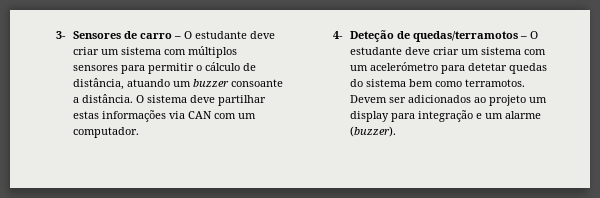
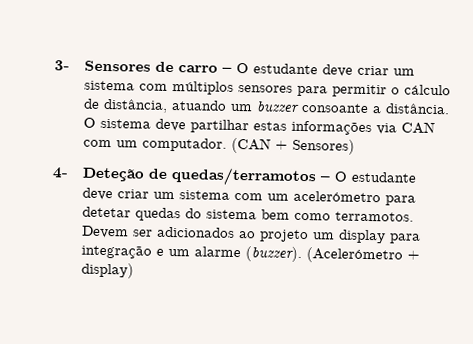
+ (CAN + Sensores)
+ (Acelerómetro + display)

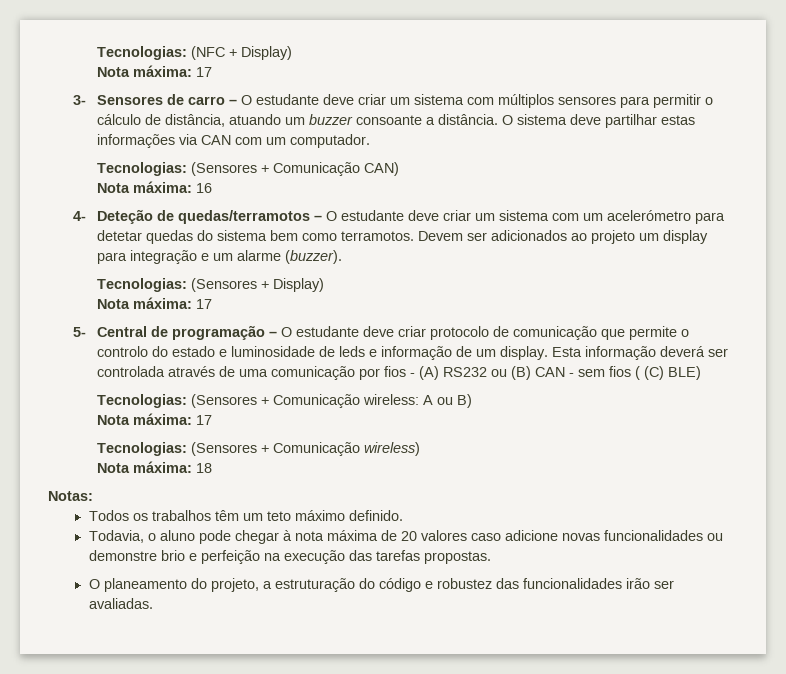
+ Tecnologias: (NFC + Display)
+ Nota máxima: 17
- O sistema deve partilhar estas informações via CAN com um computador. (CAN + Sensores)
+ O sistema deve partilhar estas informações via CAN com um computador.
+ Tecnologias: (Sensores + Comunicação CAN)
+ Nota máxima: 16
- Devem ser adicionados ao projeto um display para integração e um alarme (buzzer). (Acelerómetro + display)
+ Devem ser adicionados ao projeto um display para integração e um alarme (buzzer).
+ Tecnologias: (Sensores + Display)
+ Nota máxima: 17
+ 5- Central de programação – O estudante deve criar protocolo de comunicação que permite o controlo do estado e luminosidade de leds e informação de um display. Esta informação deverá ser controlada através de uma comunicação por fios - (A) RS232 ou (B) CAN - sem fios ( (C) BLE)
+ Tecnologias: (Sensores + Comunicação wireless: A ou B)
+ Nota máxima: 17
+ Tecnologias: (Sensores + Comunicação wireless)
+ Nota máxima: 18
+ Notas:
+ Todos os trabalhos têm um teto máximo definido.
+ Todavia, o aluno pode chegar à nota máxima de 20 valores caso adicione novas funcionalidades ou demonstre brio e perfeição na execução das tarefas propostas.
+ O planeamento do projeto, a estruturação do código e robustez das funcionalidades irão ser avaliadas.

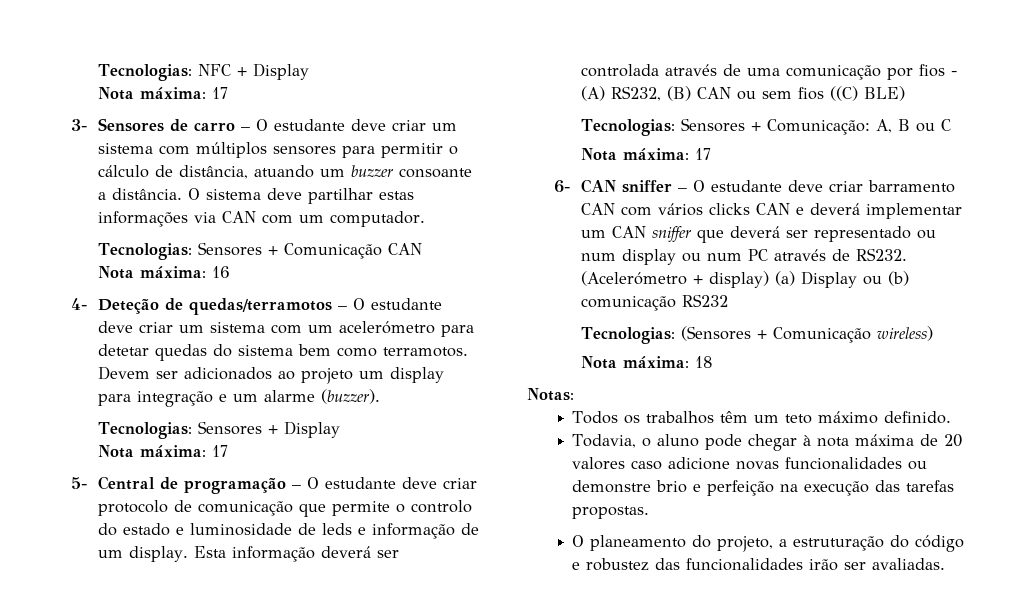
- Tecnologias: (NFC + Display)
+ Tecnologias: NFC + Display
- Tecnologias: (Sensores + Comunicação CAN)
+ Tecnologias: Sensores + Comunicação CAN
- Tecnologias: (Sensores + Display)
+ Tecnologias: Sensores + Display
- Esta informação deverá ser controlada através de uma comunicação por fios - (A) RS232 ou (B) CAN - sem fios ( (C) BLE)
+ Esta informação deverá ser controlada através de uma comunicação por fios - (A) RS232, (B) CAN ou sem fios ((C) BLE)
- Tecnologias: (Sensores + Comunicação wireless: A ou B)
+ Tecnologias: Sensores + Comunicação: A, B ou C
  Nota máxima: 17
+ 6- CAN sniffer – O estudante deve criar barramento CAN com vários clicks CAN e deverá implementar um CAN sniffer que deverá ser representado ou num display ou num PC através de RS232. (Acelerómetro + display) (a) Display ou (b) comunicação RS232

